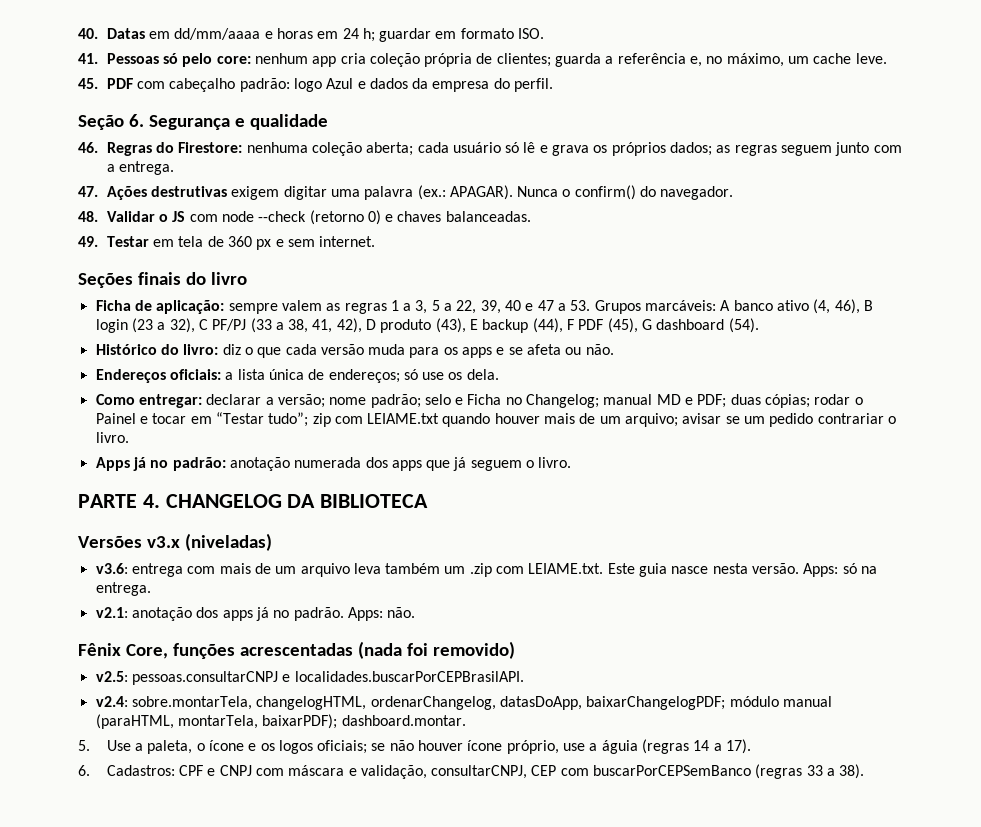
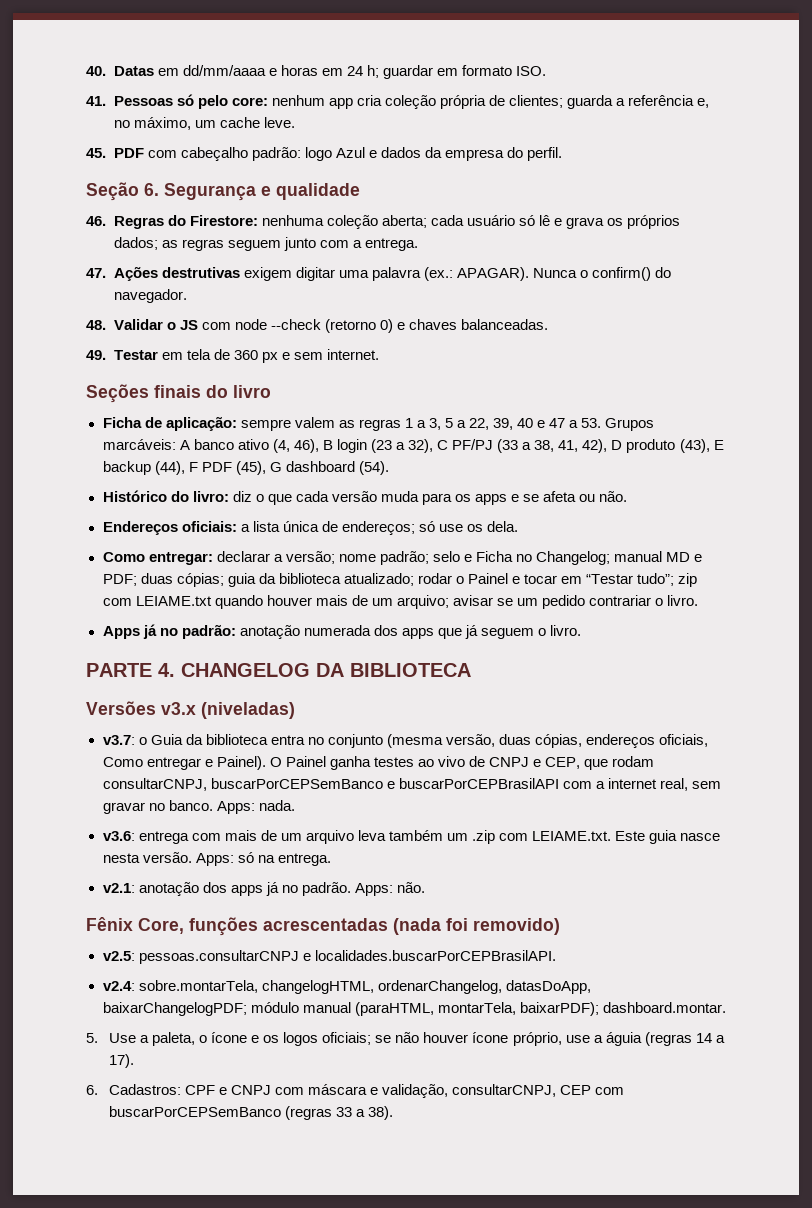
- Como entregar: declarar a versão; nome padrão; selo e Ficha no Changelog; manual MD e PDF; duas cópias; rodar o Painel e tocar em “Testar tudo”; zip com LEIAME.txt quando houver mais de um arquivo; avisar se um pedido contrariar o livro.
+ Como entregar: declarar a versão; nome padrão; selo e Ficha no Changelog; manual MD e PDF; duas cópias; guia da biblioteca atualizado; rodar o Painel e tocar em “Testar tudo”; zip com LEIAME.txt quando houver mais de um arquivo; avisar se um pedido contrariar o livro.
+ v3.7: o Guia da biblioteca entra no conjunto (mesma versão, duas cópias, endereços oficiais, Como entregar e Painel). O Painel ganha testes ao vivo de CNPJ e CEP, que rodam consultarCNPJ, buscarPorCEPSemBanco e buscarPorCEPBrasilAPI com a internet real, sem gravar no banco. Apps: nada.

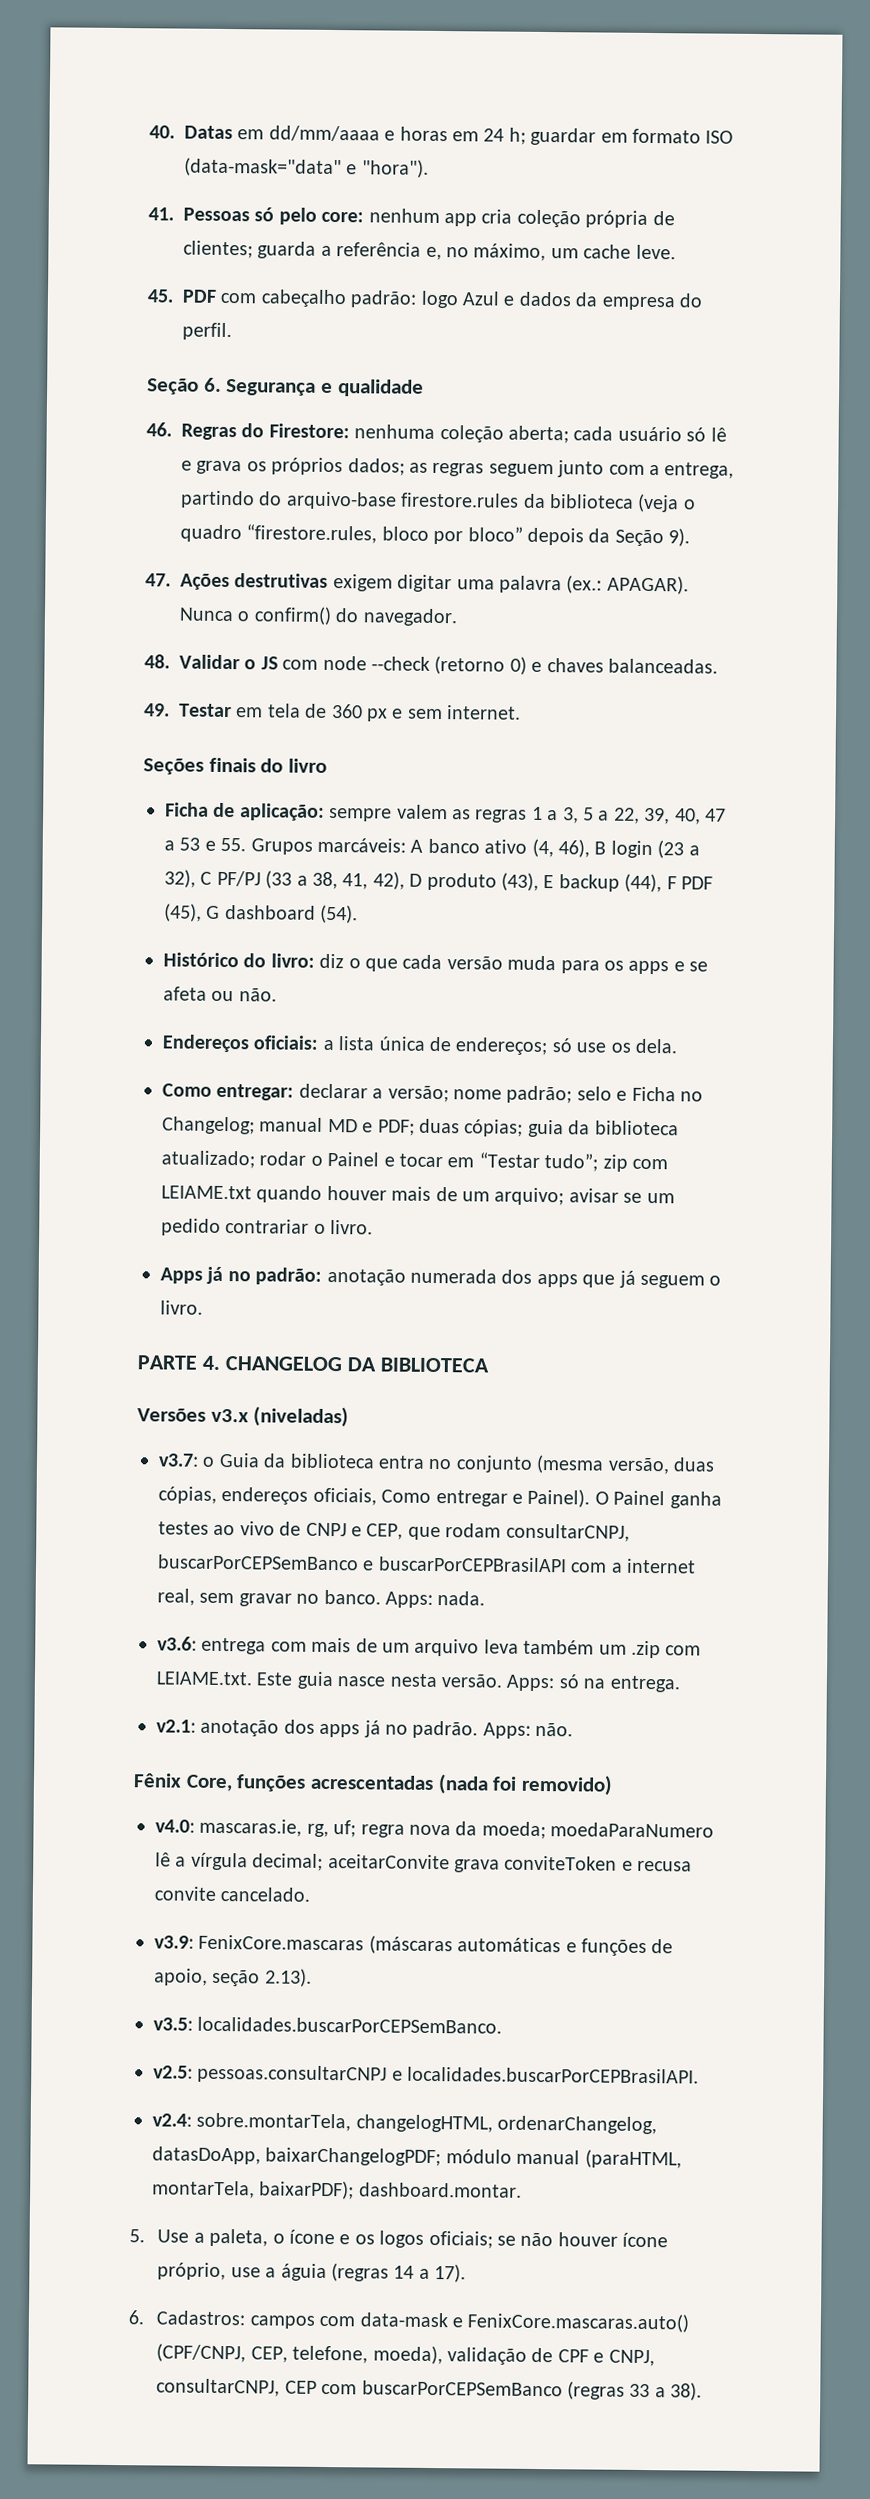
- 40. Datas em dd/mm/aaaa e horas em 24 h; guardar em formato ISO.
+ 40. Datas em dd/mm/aaaa e horas em 24 h; guardar em formato ISO (data-mask="data" e "hora").
- 46. Regras do Firestore: nenhuma coleção aberta; cada usuário só lê e grava os próprios dados; as regras seguem junto com a entrega.
+ 46. Regras do Firestore: nenhuma coleção aberta; cada usuário só lê e grava os próprios dados; as regras seguem junto com a entrega, partindo do arquivo-base firestore.rules da biblioteca (veja o quadro “firestore.rules, bloco por bloco” depois da Seção 9).
- Ficha de aplicação: sempre valem as regras 1 a 3, 5 a 22, 39, 40 e 47 a 53. Grupos marcáveis: A banco ativo (4, 46), B login (23 a 32), C PF/PJ (33 a 38, 41, 42), D produto (43), E backup (44), F PDF (45), G dashboard (54).
+ Ficha de aplicação: sempre valem as regras 1 a 3, 5 a 22, 39, 40, 47 a 53 e 55. Grupos marcáveis: A banco ativo (4, 46), B login (23 a 32), C PF/PJ (33 a 38, 41, 42), D produto (43), E backup (44), F PDF (45), G dashboard (54).
+ v4.0: mascaras.ie, rg, uf; regra nova da moeda; moedaParaNumero lê a vírgula decimal; aceitarConvite grava conviteToken e recusa convite cancelado.
+ v3.9: FenixCore.mascaras (máscaras automáticas e funções de apoio, seção 2.13).
+ v3.5: localidades.buscarPorCEPSemBanco.
- 6. Cadastros: CPF e CNPJ com máscara e validação, consultarCNPJ, CEP com buscarPorCEPSemBanco (regras 33 a 38).
+ 6. Cadastros: campos com data-mask e FenixCore.mascaras.auto() (CPF/CNPJ, CEP, telefone, moeda), validação de CPF e CNPJ, consultarCNPJ, CEP com buscarPorCEPSemBanco (regras 33 a 38).

